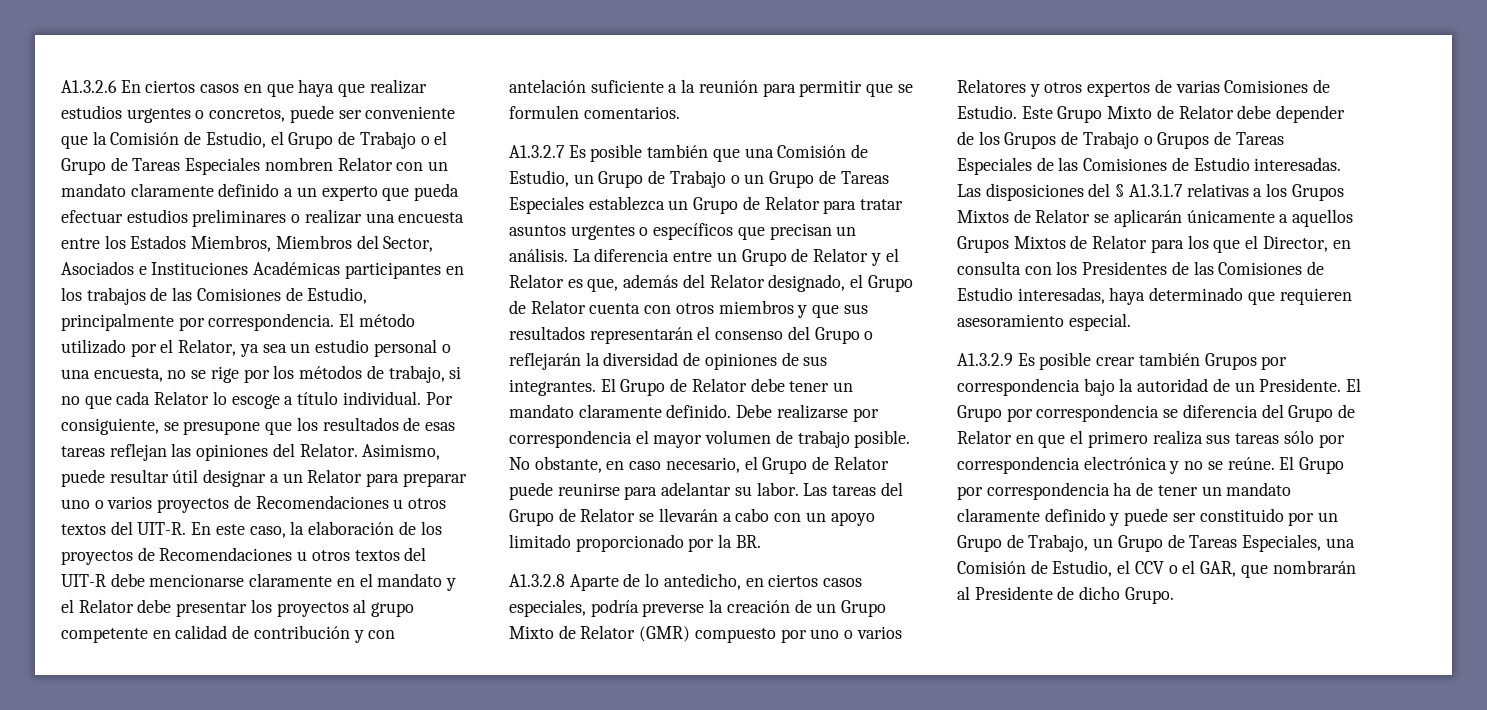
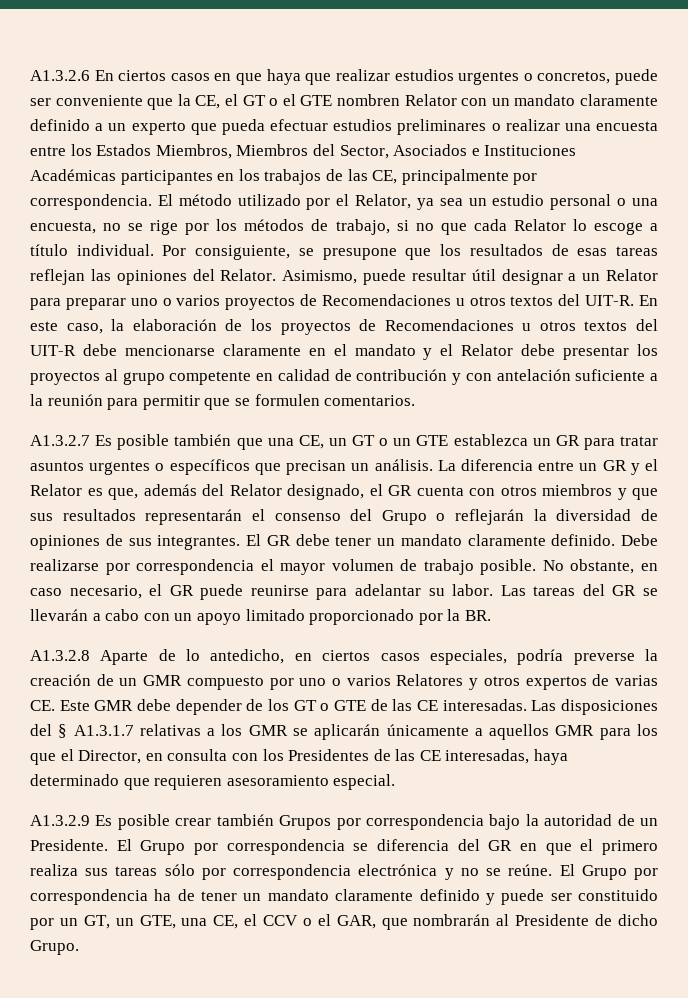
- A1.3.2.6 En ciertos casos en que haya que realizar estudios urgentes o concretos, puede ser conveniente que la Comisión de Estudio, el Grupo de Trabajo o el Grupo de Tareas Especiales nombren Relator con un mandato claramente definido a un experto que pueda efectuar estudios preliminares o realizar una encuesta entre los Estados Miembros, Miembros del Sector, Asociados e Instituciones Académicas participantes en los trabajos de las Comisiones de Estudio, principalmente por correspondencia.
+ A1.3.2.6 En ciertos casos en que haya que realizar estudios urgentes o concretos, puede ser conveniente que la CE, el GT o el GTE nombren Relator con un mandato claramente definido a un experto que pueda efectuar estudios preliminares o realizar una encuesta entre los Estados Miembros, Miembros del Sector, Asociados e Instituciones Académicas participantes en los trabajos de las CE, principalmente por correspondencia.
- A1.3.2.7 Es posible también que una Comisión de Estudio, un Grupo de Trabajo o un Grupo de Tareas Especiales establezca un Grupo de Relator para tratar asuntos urgentes o específicos que precisan un análisis.
+ A1.3.2.7 Es posible también que una CE, un GT o un GTE establezca un GR para tratar asuntos urgentes o específicos que precisan un análisis.
- La diferencia entre un Grupo de Relator y el Relator es que, además del Relator designado, el Grupo de Relator cuenta con otros miembros y que sus resultados representarán el consenso del Grupo o reflejarán la diversidad de opiniones de sus integrantes.
+ La diferencia entre un GR y el Relator es que, además del Relator designado, el GR cuenta con otros miembros y que sus resultados representarán el consenso del Grupo o reflejarán la diversidad de opiniones de sus integrantes.
- El Grupo de Relator debe tener un mandato claramente definido.
+ El GR debe tener un mandato claramente definido.
- No obstante, en caso necesario, el Grupo de Relator puede reunirse para adelantar su labor.
+ No obstante, en caso necesario, el GR puede reunirse para adelantar su labor.
- Las tareas del Grupo de Relator se llevarán a cabo con un apoyo limitado proporcionado por la BR.
+ Las tareas del GR se llevarán a cabo con un apoyo limitado proporcionado por la BR.
- A1.3.2.8 Aparte de lo antedicho, en ciertos casos especiales, podría preverse la creación de un Grupo Mixto de Relator (GMR) compuesto por uno o varios Relatores y otros expertos de varias Comisiones de Estudio. Este Grupo Mixto de Relator debe depender de los Grupos de Trabajo o Grupos de Tareas Especiales de las Comisiones de Estudio interesadas.
+ A1.3.2.8 Aparte de lo antedicho, en ciertos casos especiales, podría preverse la creación de un GMR compuesto por uno o varios Relatores y otros expertos de varias CE. Este GMR debe depender de los GT o GTE de las CE interesadas.
- Las disposiciones del § A1.3.1.7 relativas a los Grupos Mixtos de Relator se aplicarán únicamente a aquellos Grupos Mixtos de Relator para los que el Director, en consulta con los Presidentes de las Comisiones de Estudio interesadas, haya determinado que requieren asesoramiento especial.
+ Las disposiciones del § A1.3.1.7 relativas a los GMR se aplicarán únicamente a aquellos GMR para los que el Director, en consulta con los Presidentes de las CE interesadas, haya determinado que requieren asesoramiento especial.
- El Grupo por correspondencia se diferencia del Grupo de Relator en que el primero realiza sus tareas sólo por correspondencia electrónica y no se reúne.
+ El Grupo por correspondencia se diferencia del GR en que el primero realiza sus tareas sólo por correspondencia electrónica y no se reúne.
- El Grupo por correspondencia ha de tener un mandato claramente definido y puede ser constituido por un Grupo de Trabajo, un Grupo de Tareas Especiales, una Comisión de Estudio, el CCV o el GAR, que nombrarán al Presidente de dicho Grupo.
+ El Grupo por correspondencia ha de tener un mandato claramente definido y puede ser constituido por un GT, un GTE, una CE, el CCV o el GAR, que nombrarán al Presidente de dicho Grupo.

